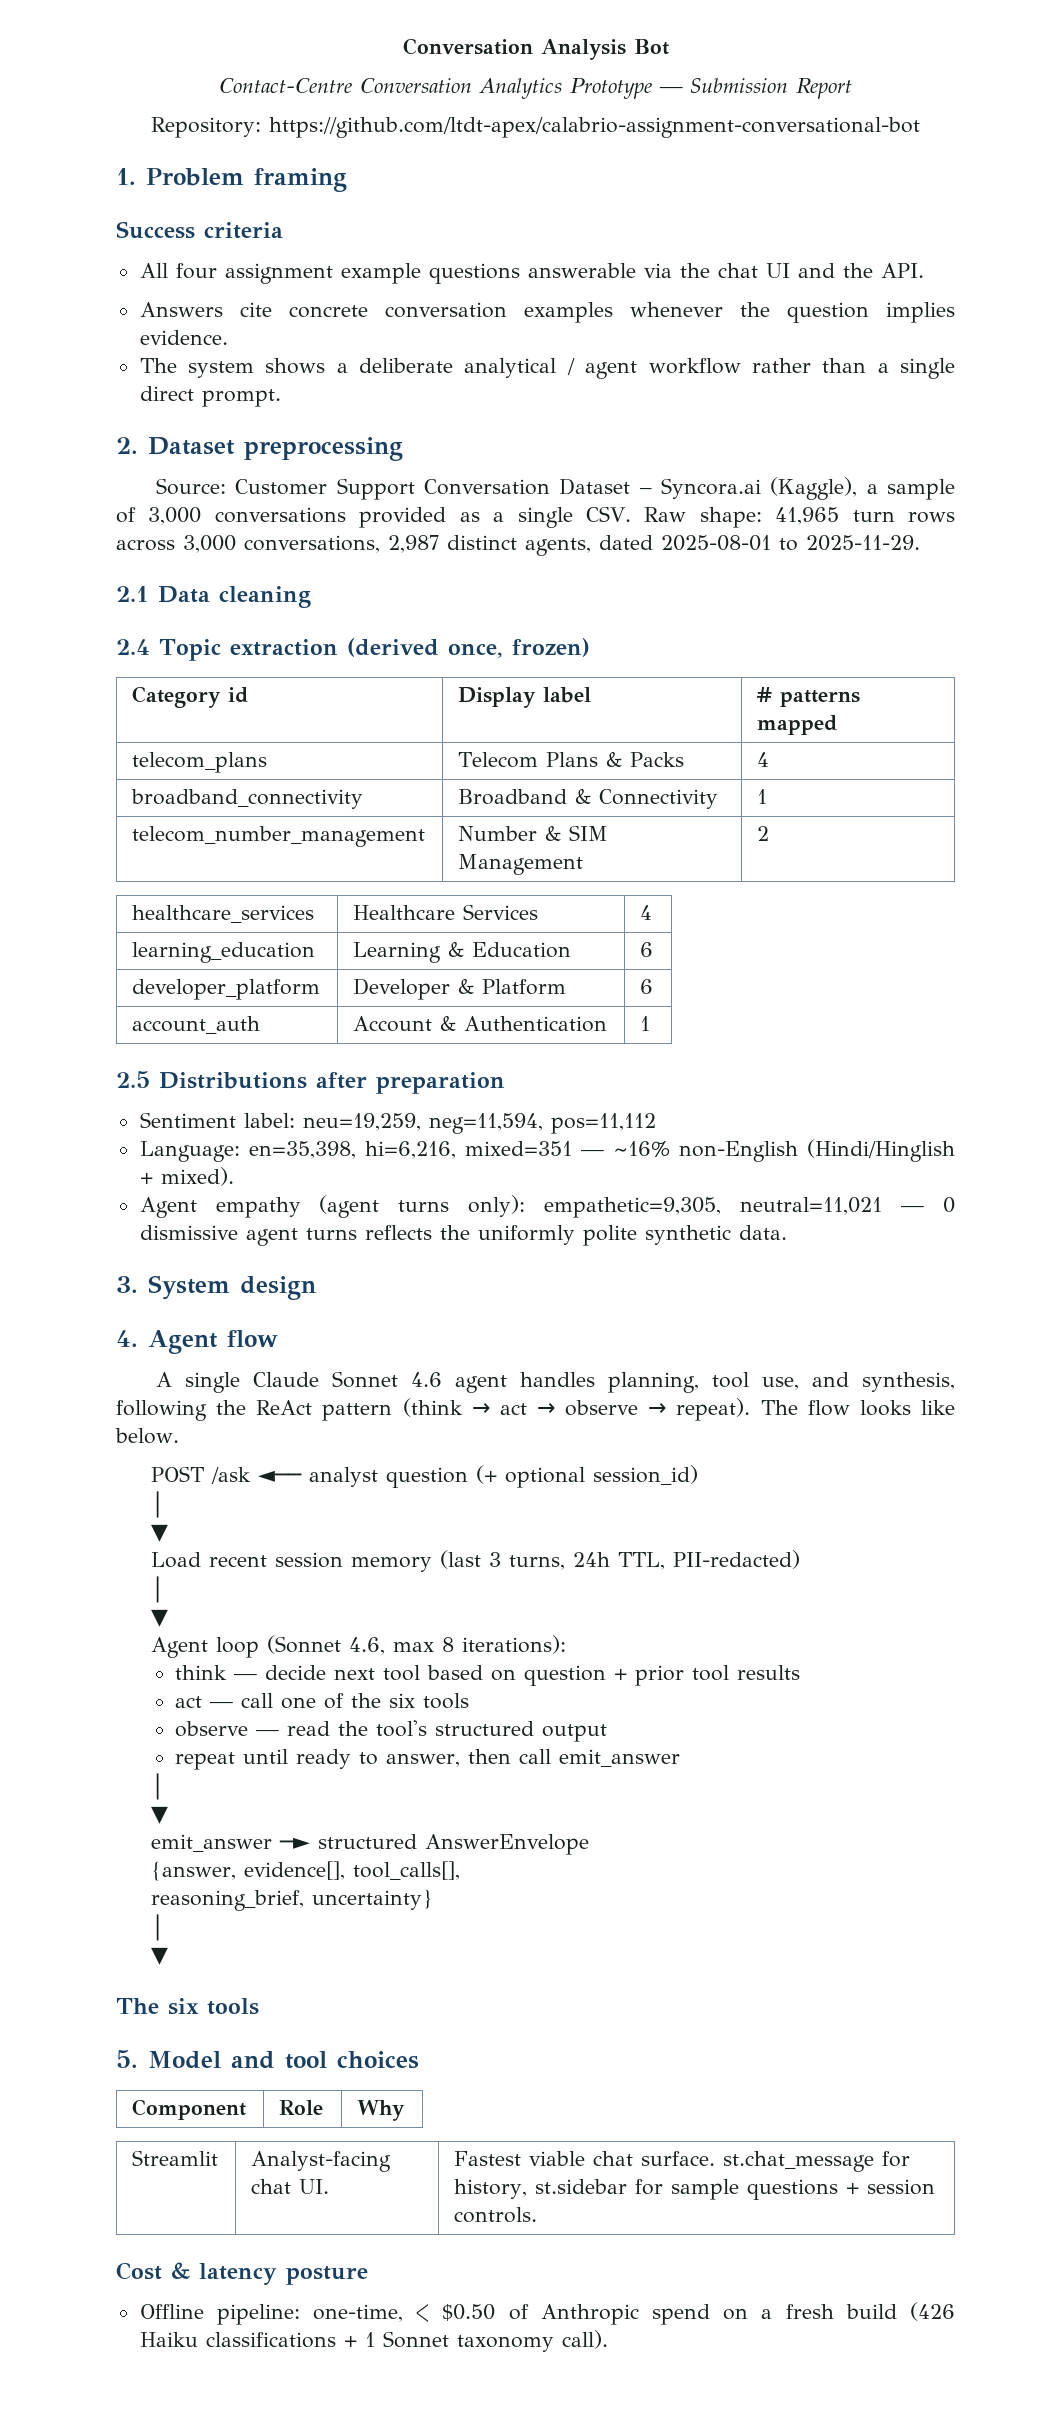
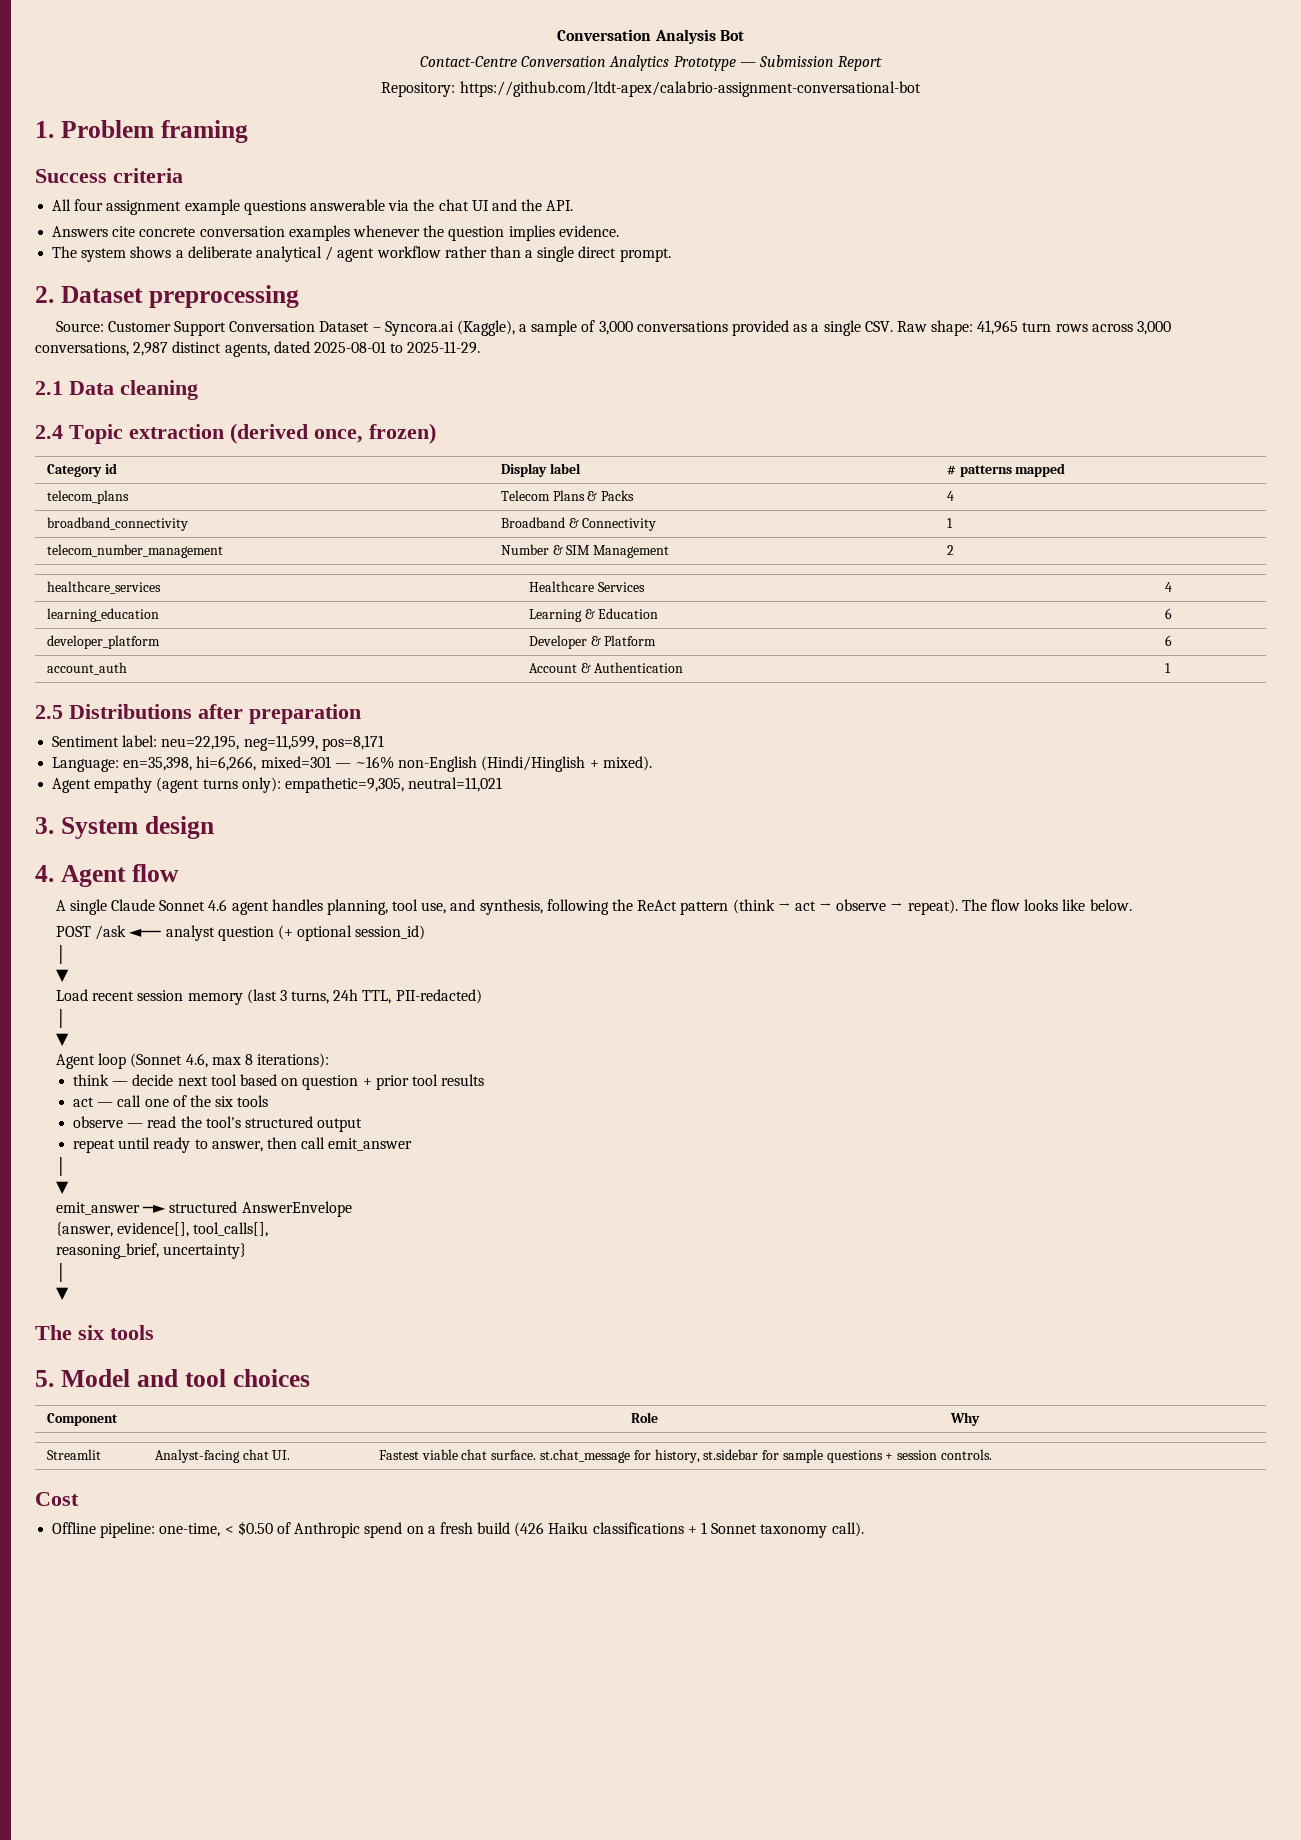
- Sentiment label: neu=19,259, neg=11,594, pos=11,112
+ Sentiment label: neu=22,195, neg=11,599, pos=8,171
- Language: en=35,398, hi=6,216, mixed=351 — ~16% non-English (Hindi/Hinglish + mixed).
+ Language: en=35,398, hi=6,266, mixed=301 — ~16% non-English (Hindi/Hinglish + mixed).
- Agent empathy (agent turns only): empathetic=9,305, neutral=11,021 — 0 dismissive agent turns reflects the uniformly polite synthetic data.
+ Agent empathy (agent turns only): empathetic=9,305, neutral=11,021
- Cost & latency posture
+ Cost

